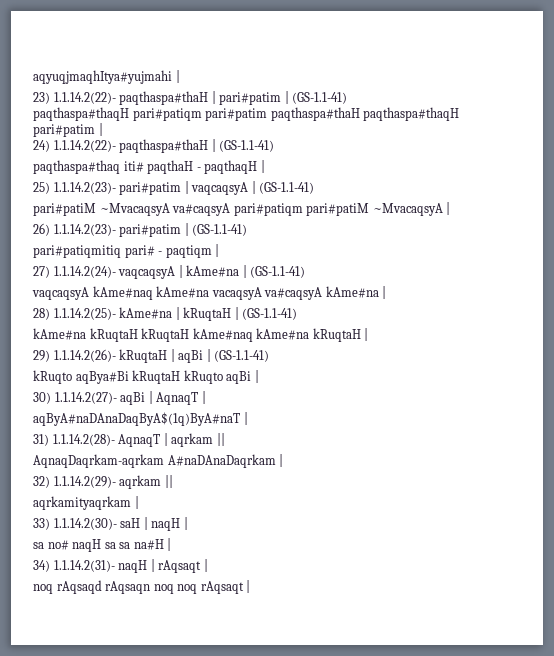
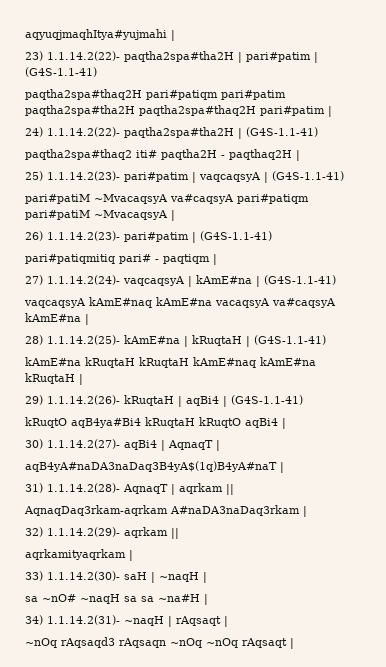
- 23) 1.1.14.2(22)- paqthaspa#thaH | pari#patim | (GS-1.1-41)
- paqthaspa#thaqH pari#patiqm pari#patim paqthaspa#thaH paqthaspa#thaqH pari#patim |
- 24) 1.1.14.2(22)- paqthaspa#thaH | (GS-1.1-41)
- paqthaspa#thaq iti# paqthaH - paqthaqH |
+ 23) 1.1.14.2(22)- paqtha2spa#tha2H | pari#patim | (G4S-1.1-41)
+ paqtha2spa#thaq2H pari#patiqm pari#patim paqtha2spa#tha2H paqtha2spa#thaq2H pari#patim |
+ 24) 1.1.14.2(22)- paqtha2spa#tha2H | (G4S-1.1-41)
+ paqtha2spa#thaq2 iti# paqtha2H - paqthaq2H |
- 25) 1.1.14.2(23)- pari#patim | vaqcaqsyA | (GS-1.1-41)
+ 25) 1.1.14.2(23)- pari#patim | vaqcaqsyA | (G4S-1.1-41)
- 26) 1.1.14.2(23)- pari#patim | (GS-1.1-41)
+ 26) 1.1.14.2(23)- pari#patim | (G4S-1.1-41)
- 27) 1.1.14.2(24)- vaqcaqsyA | kAme#na | (GS-1.1-41)
- vaqcaqsyA kAme#naq kAme#na vacaqsyA va#caqsyA kAme#na |
+ 27) 1.1.14.2(24)- vaqcaqsyA | kAmE#na | (G4S-1.1-41)
+ vaqcaqsyA kAmE#naq kAmE#na vacaqsyA va#caqsyA kAmE#na |
- 28) 1.1.14.2(25)- kAme#na | kRuqtaH | (GS-1.1-41)
- kAme#na kRuqtaH kRuqtaH kAme#naq kAme#na kRuqtaH |
+ 28) 1.1.14.2(25)- kAmE#na | kRuqtaH | (G4S-1.1-41)
+ kAmE#na kRuqtaH kRuqtaH kAmE#naq kAmE#na kRuqtaH |
- 29) 1.1.14.2(26)- kRuqtaH | aqBi | (GS-1.1-41)
- kRuqto aqBya#Bi kRuqtaH kRuqto aqBi |
+ 29) 1.1.14.2(26)- kRuqtaH | aqBi4 | (G4S-1.1-41)
+ kRuqtO aqB4ya#Bi4 kRuqtaH kRuqtO aqBi4 |
- 30) 1.1.14.2(27)- aqBi | AqnaqT |
+ 30) 1.1.14.2(27)- aqBi4 | AqnaqT |
- aqByA#naDAnaDaqByA$(1q)ByA#naT |
+ aqB4yA#naDA3naDaq3B4yA$(1q)B4yA#naT |
- AqnaqDaqrkam-aqrkam A#naDAnaDaqrkam |
+ AqnaqDaq3rkam-aqrkam A#naDA3naDaq3rkam |
- 33) 1.1.14.2(30)- saH | naqH |
+ 33) 1.1.14.2(30)- saH | ~naqH |
- sa no# naqH sa sa na#H |
+ sa ~nO# ~naqH sa sa ~na#H |
- 34) 1.1.14.2(31)- naqH | rAqsaqt |
+ 34) 1.1.14.2(31)- ~naqH | rAqsaqt |
- noq rAqsaqd rAqsaqn noq noq rAqsaqt |
+ ~nOq rAqsaqd3 rAqsaqn ~nOq ~nOq rAqsaqt |

